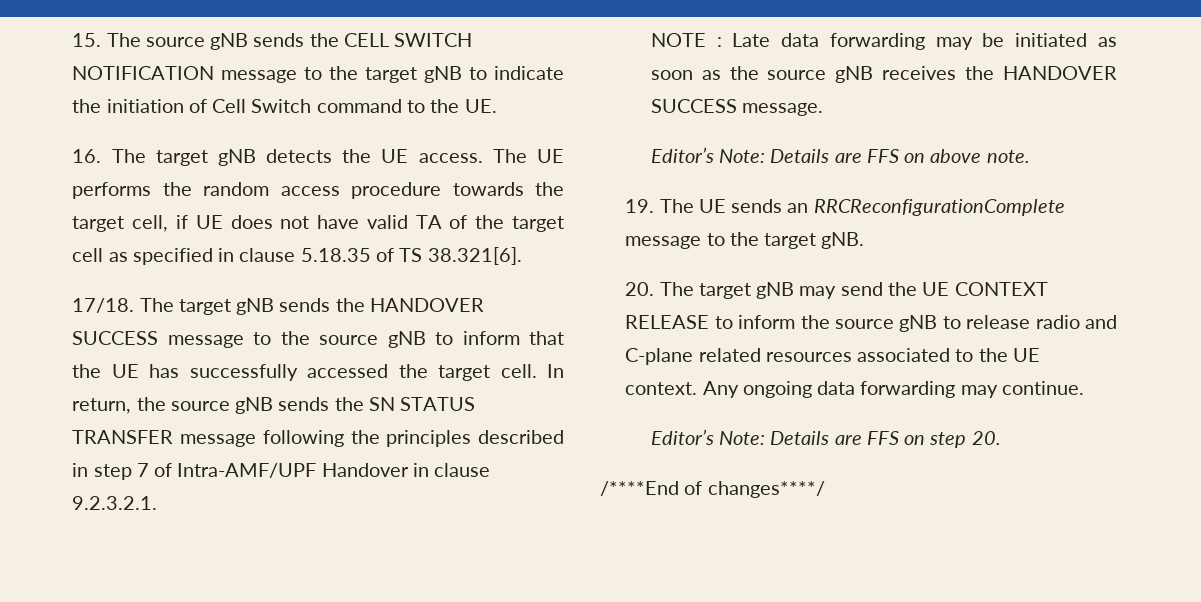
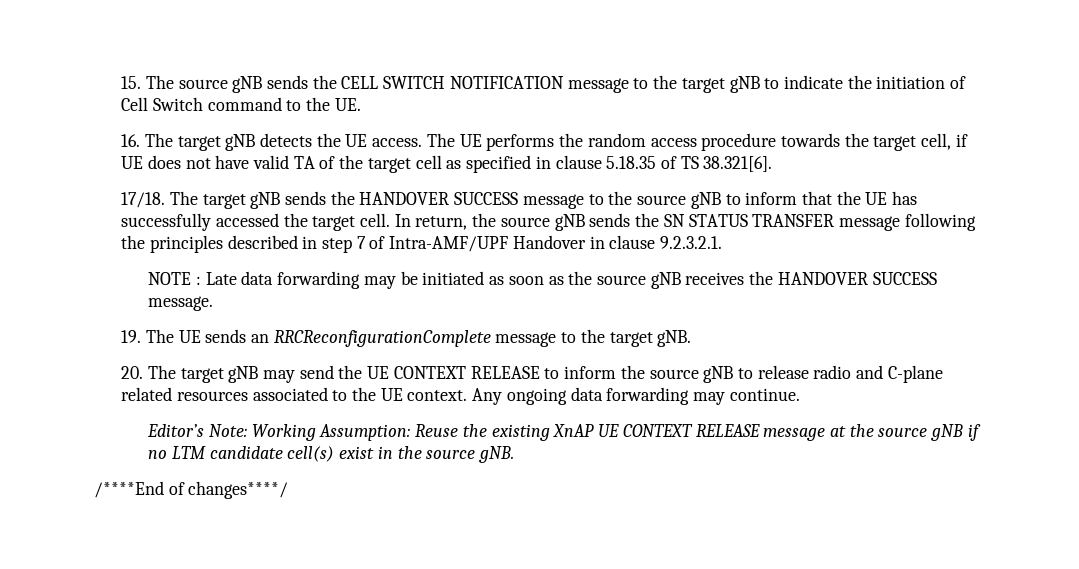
- Editor’s Note: Details are FFS on above note.
- Editor’s Note: Details are FFS on step 20.
+ Editor’s Note: Working Assumption: Reuse the existing XnAP UE CONTEXT RELEASE message at the source gNB if no LTM candidate cell(s) exist in the source gNB.

